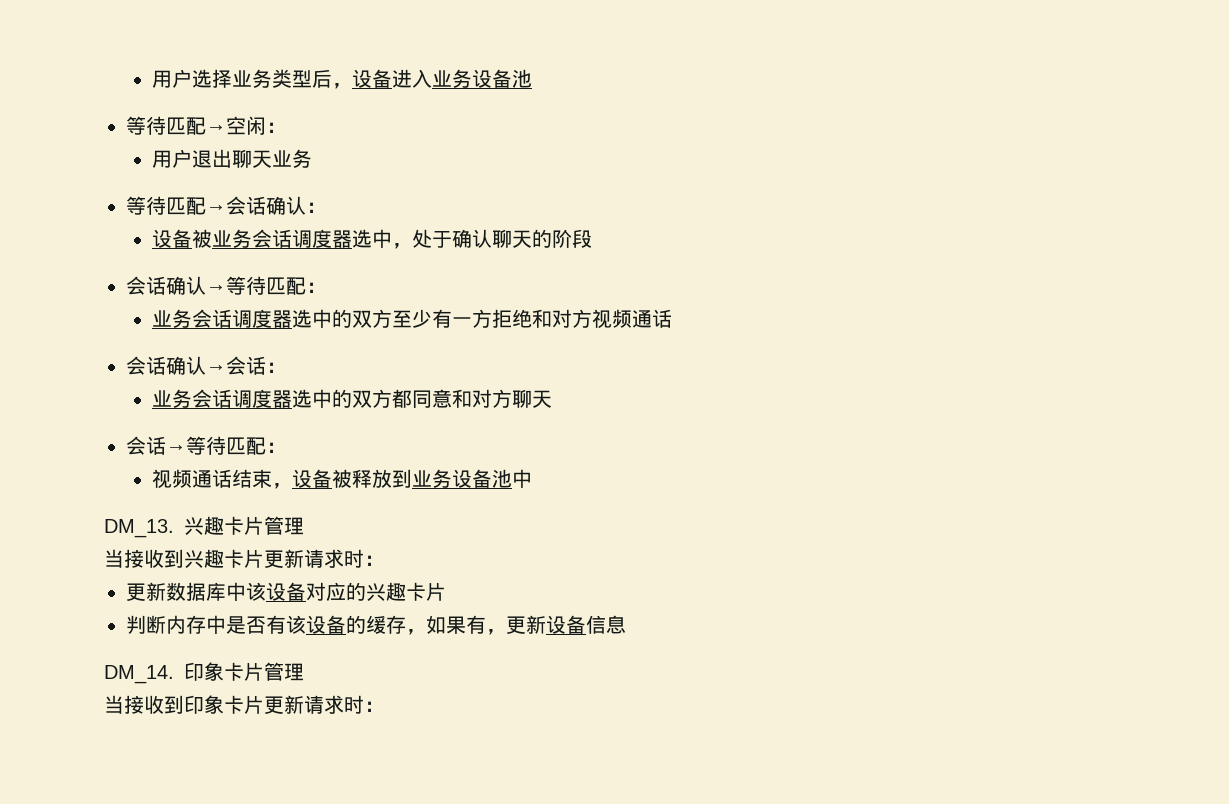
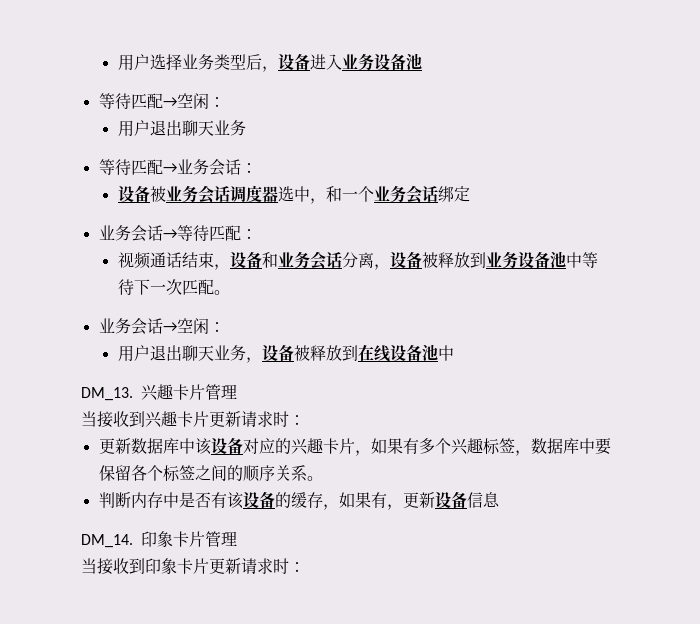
- 等待匹配→会话确认：
+ 等待匹配→业务会话：
- 设备被业务会话调度器选中，处于确认聊天的阶段
- 会话确认→等待匹配：
- 业务会话调度器选中的双方至少有一方拒绝和对方视频通话
- 会话确认→会话：
- 业务会话调度器选中的双方都同意和对方聊天
- 会话→等待匹配：
+ 设备被业务会话调度器选中，和一个业务会话绑定
+ 业务会话→等待匹配：
- 视频通话结束，设备被释放到业务设备池中
+ 视频通话结束，设备和业务会话分离，设备被释放到业务设备池中等待下一次匹配。
+ 业务会话→空闲：
+ 用户退出聊天业务，设备被释放到在线设备池中
- 更新数据库中该设备对应的兴趣卡片
+ 更新数据库中该设备对应的兴趣卡片，如果有多个兴趣标签，数据库中要保留各个标签之间的顺序关系。

